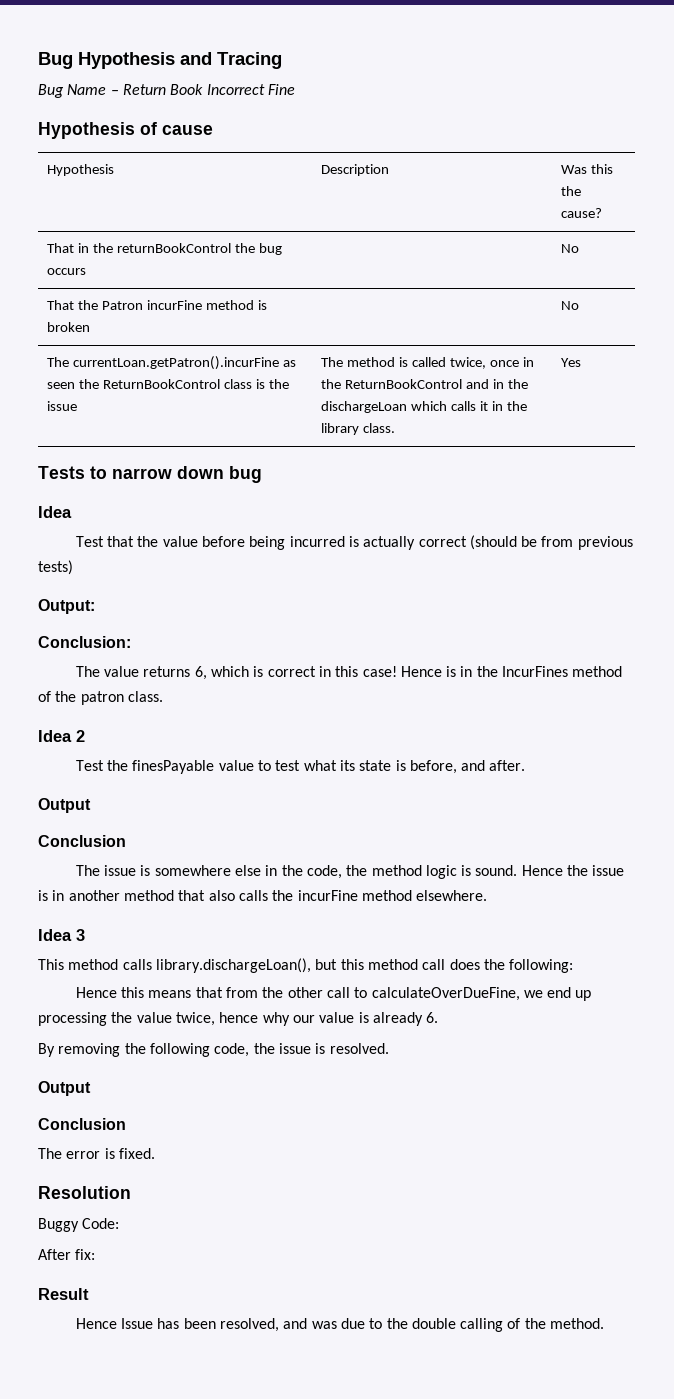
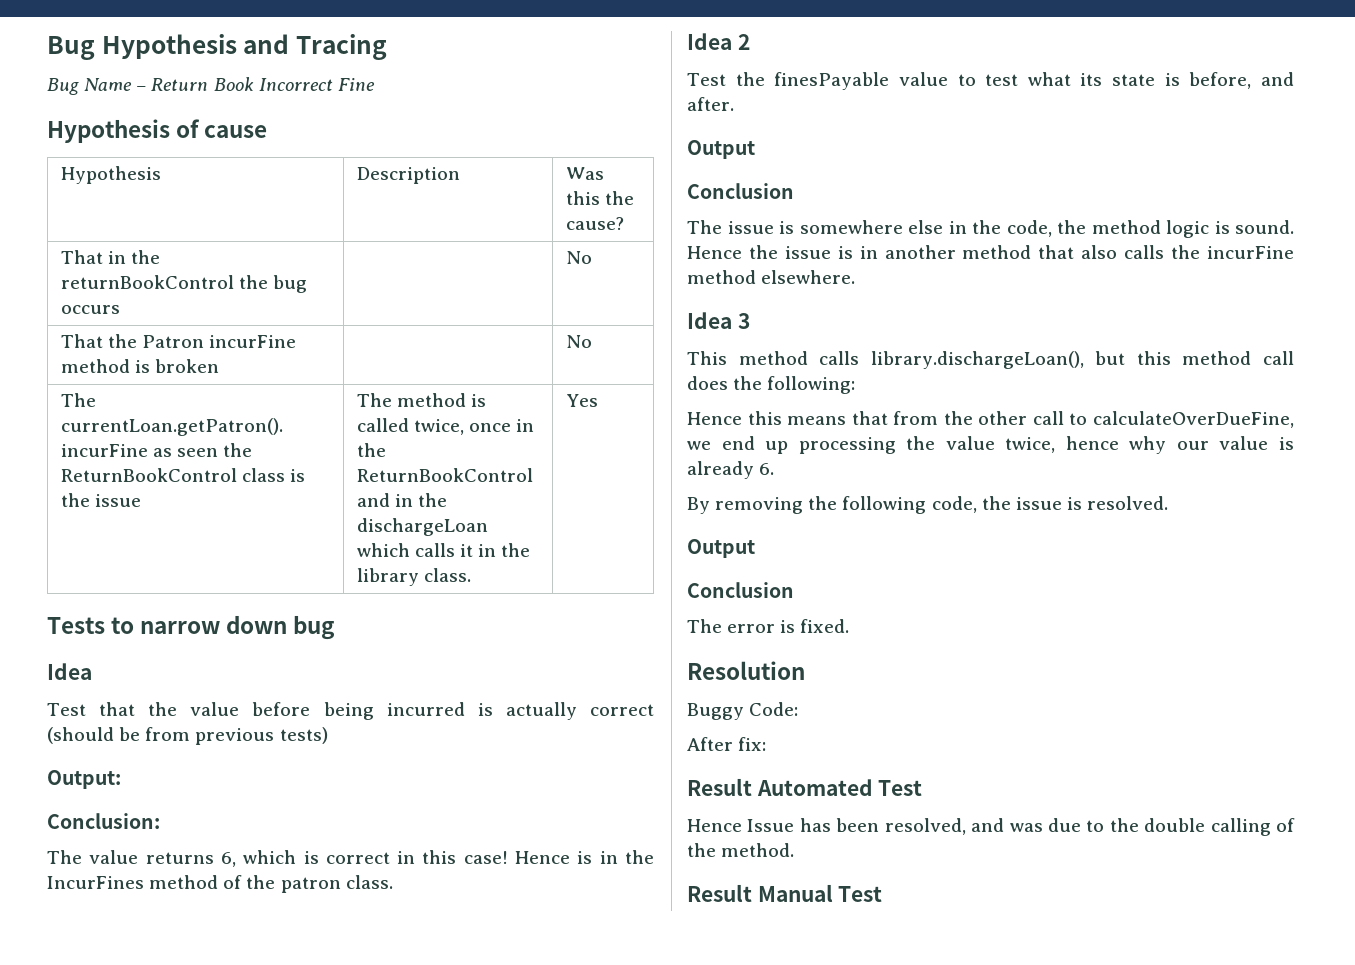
- Result
+ Result Automated Test
+ Result Manual Test

